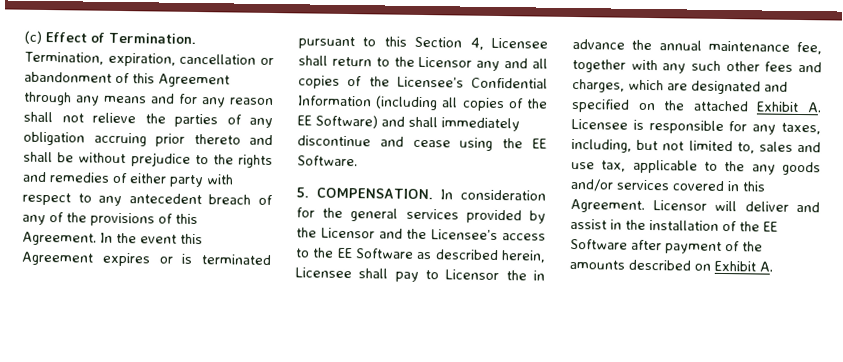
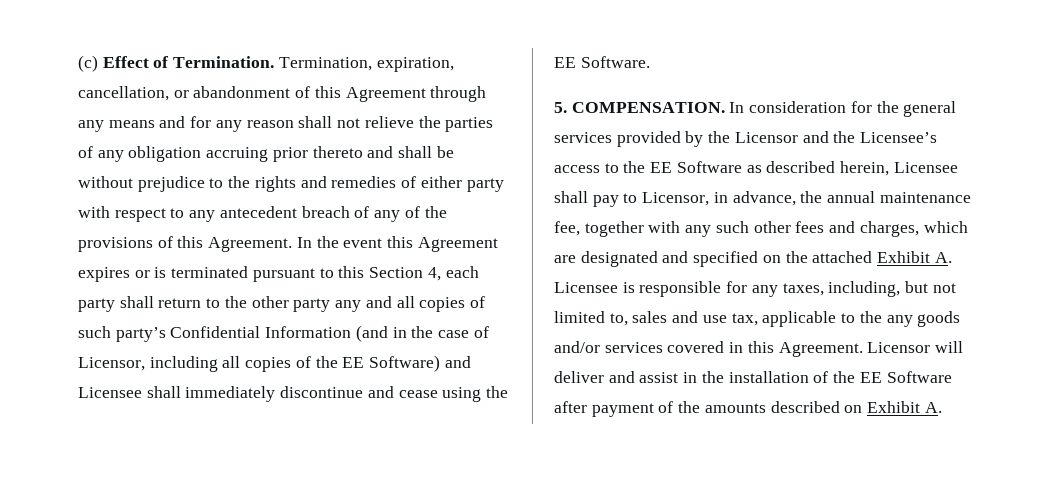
- Termination, expiration, cancellation or abandonment of this Agreement through any means and for any reason shall not relieve the parties of any obligation accruing prior thereto and shall be without prejudice to the rights and remedies of either party with respect to any antecedent breach of any of the provisions of this Agreement.
+ Termination, expiration, cancellation, or abandonment of this Agreement through any means and for any reason shall not relieve the parties of any obligation accruing prior thereto and shall be without prejudice to the rights and remedies of either party with respect to any antecedent breach of any of the provisions of this Agreement.
- In the event this Agreement expires or is terminated pursuant to this Section 4, Licensee shall return to the Licensor any and all copies of the Licensee’s Confidential Information (including all copies of the EE Software) and shall immediately discontinue and cease using the EE Software.
+ In the event this Agreement expires or is terminated pursuant to this Section 4, each party shall return to the other party any and all copies of such party’s Confidential Information (and in the case of Licensor, including all copies of the EE Software) and Licensee shall immediately discontinue and cease using the EE Software.
- In consideration for the general services provided by the Licensor and the Licensee’s access to the EE Software as described herein, Licensee shall pay to Licensor the in advance the annual maintenance fee, together with any such other fees and charges, which are designated and specified on the attached Exhibit A. Licensee is responsible for any taxes, including, but not limited to, sales and use tax, applicable to the any goods and/or services covered in this Agreement.
+ In consideration for the general services provided by the Licensor and the Licensee’s access to the EE Software as described herein, Licensee shall pay to Licensor, in advance, the annual maintenance fee, together with any such other fees and charges, which are designated and specified on the attached Exhibit A. Licensee is responsible for any taxes, including, but not limited to, sales and use tax, applicable to the any goods and/or services covered in this Agreement.

